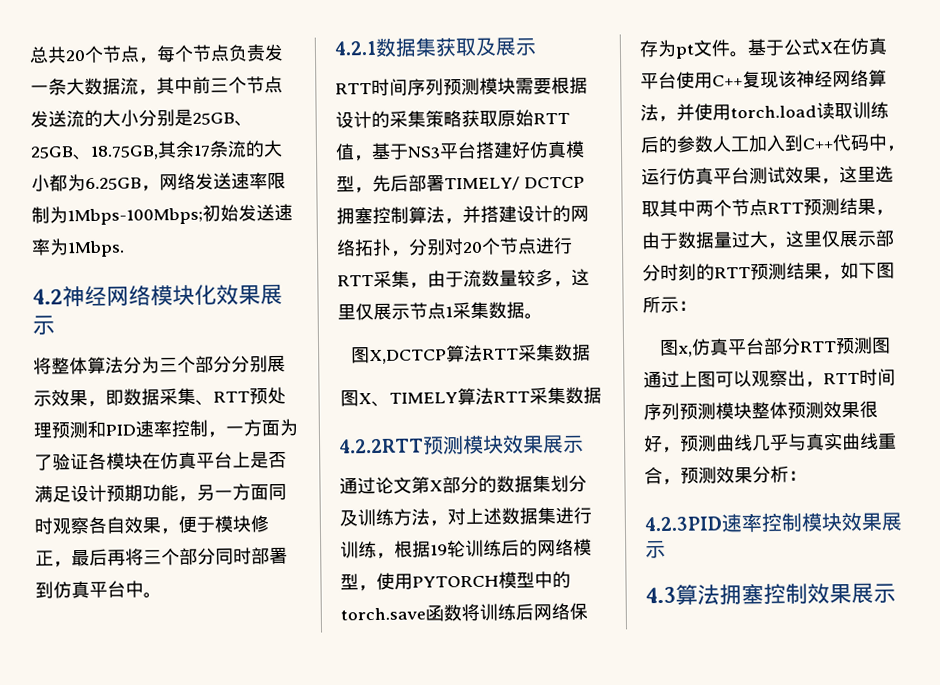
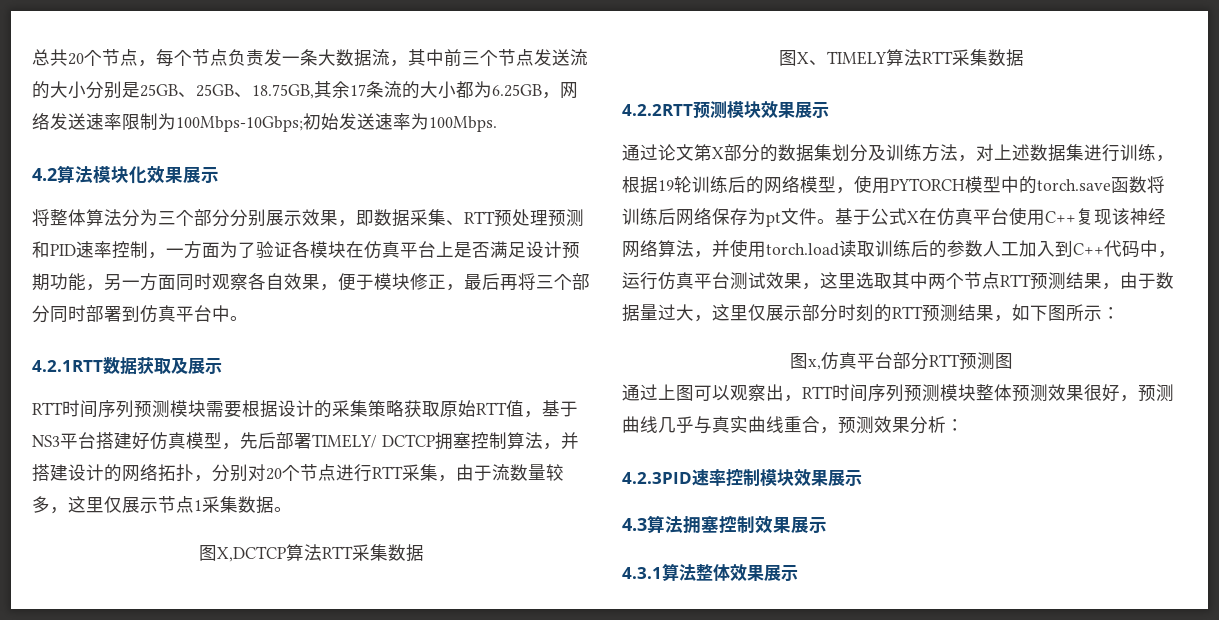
- 总共20个节点，每个节点负责发一条大数据流，其中前三个节点发送流的大小分别是25GB、25GB、18.75GB,其余17条流的大小都为6.25GB，网络发送速率限制为1Mbps-100Mbps;初始发送速率为1Mbps.
+ 总共20个节点，每个节点负责发一条大数据流，其中前三个节点发送流的大小分别是25GB、25GB、18.75GB,其余17条流的大小都为6.25GB，网络发送速率限制为100Mbps-10Gbps;初始发送速率为100Mbps.
- 4.2神经网络模块化效果展示
+ 4.2算法模块化效果展示
- 4.2.1数据集获取及展示
+ 4.2.1RTT数据获取及展示
+ 4.3.1算法整体效果展示

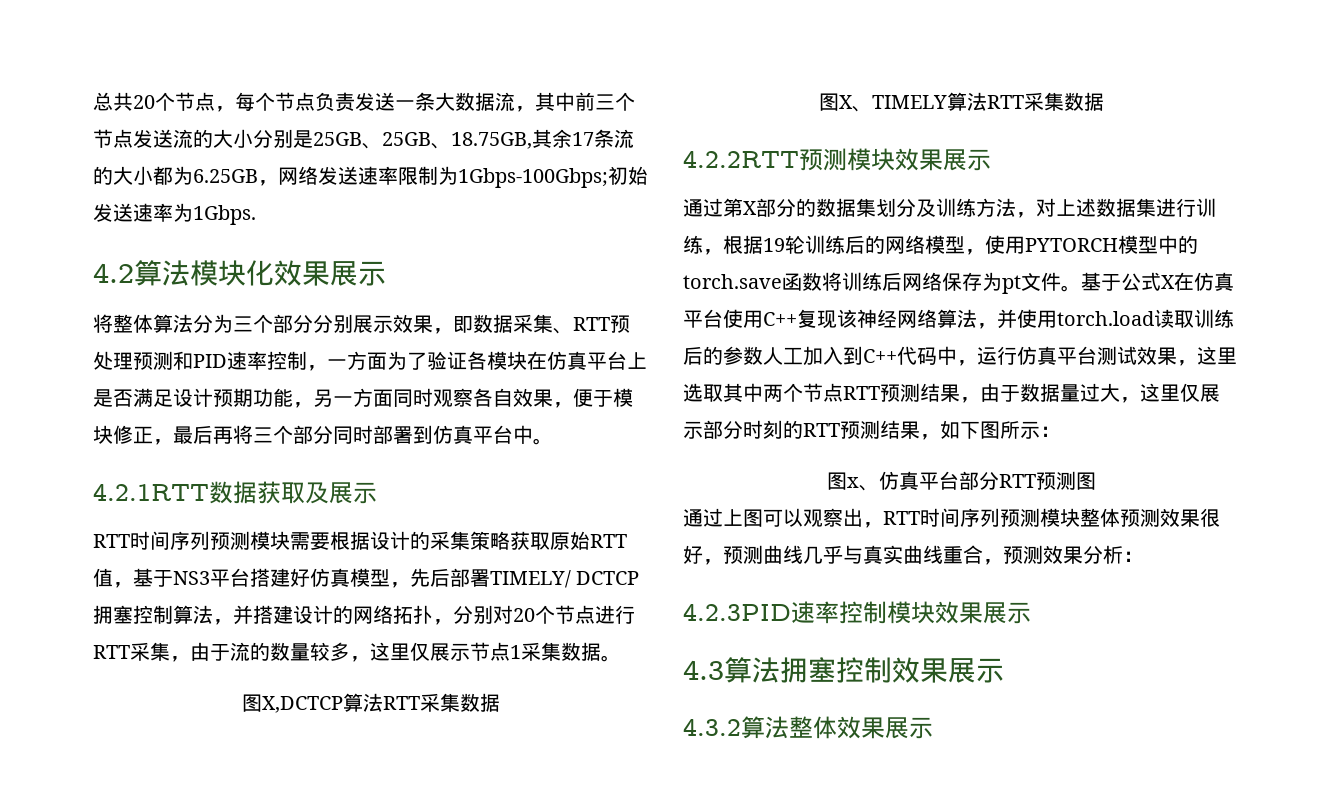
- 总共20个节点，每个节点负责发一条大数据流，其中前三个节点发送流的大小分别是25GB、25GB、18.75GB,其余17条流的大小都为6.25GB，网络发送速率限制为100Mbps-10Gbps;初始发送速率为100Mbps.
+ 总共20个节点，每个节点负责发送一条大数据流，其中前三个节点发送流的大小分别是25GB、25GB、18.75GB,其余17条流的大小都为6.25GB，网络发送速率限制为1Gbps-100Gbps;初始发送速率为1Gbps.
- RTT时间序列预测模块需要根据设计的采集策略获取原始RTT值，基于NS3平台搭建好仿真模型，先后部署TIMELY/ DCTCP拥塞控制算法，并搭建设计的网络拓扑，分别对20个节点进行RTT采集，由于流数量较多，这里仅展示节点1采集数据。
+ RTT时间序列预测模块需要根据设计的采集策略获取原始RTT值，基于NS3平台搭建好仿真模型，先后部署TIMELY/ DCTCP拥塞控制算法，并搭建设计的网络拓扑，分别对20个节点进行RTT采集，由于流的数量较多，这里仅展示节点1采集数据。
- 通过论文第X部分的数据集划分及训练方法，对上述数据集进行训练，根据19轮训练后的网络模型，使用PYTORCH模型中的torch.save函数将训练后网络保存为pt文件。
+ 通过第X部分的数据集划分及训练方法，对上述数据集进行训练，根据19轮训练后的网络模型，使用PYTORCH模型中的torch.save函数将训练后网络保存为pt文件。
- 图x,仿真平台部分RTT预测图
+ 图x、仿真平台部分RTT预测图
- 4.3.1算法整体效果展示
+ 4.3.2算法整体效果展示

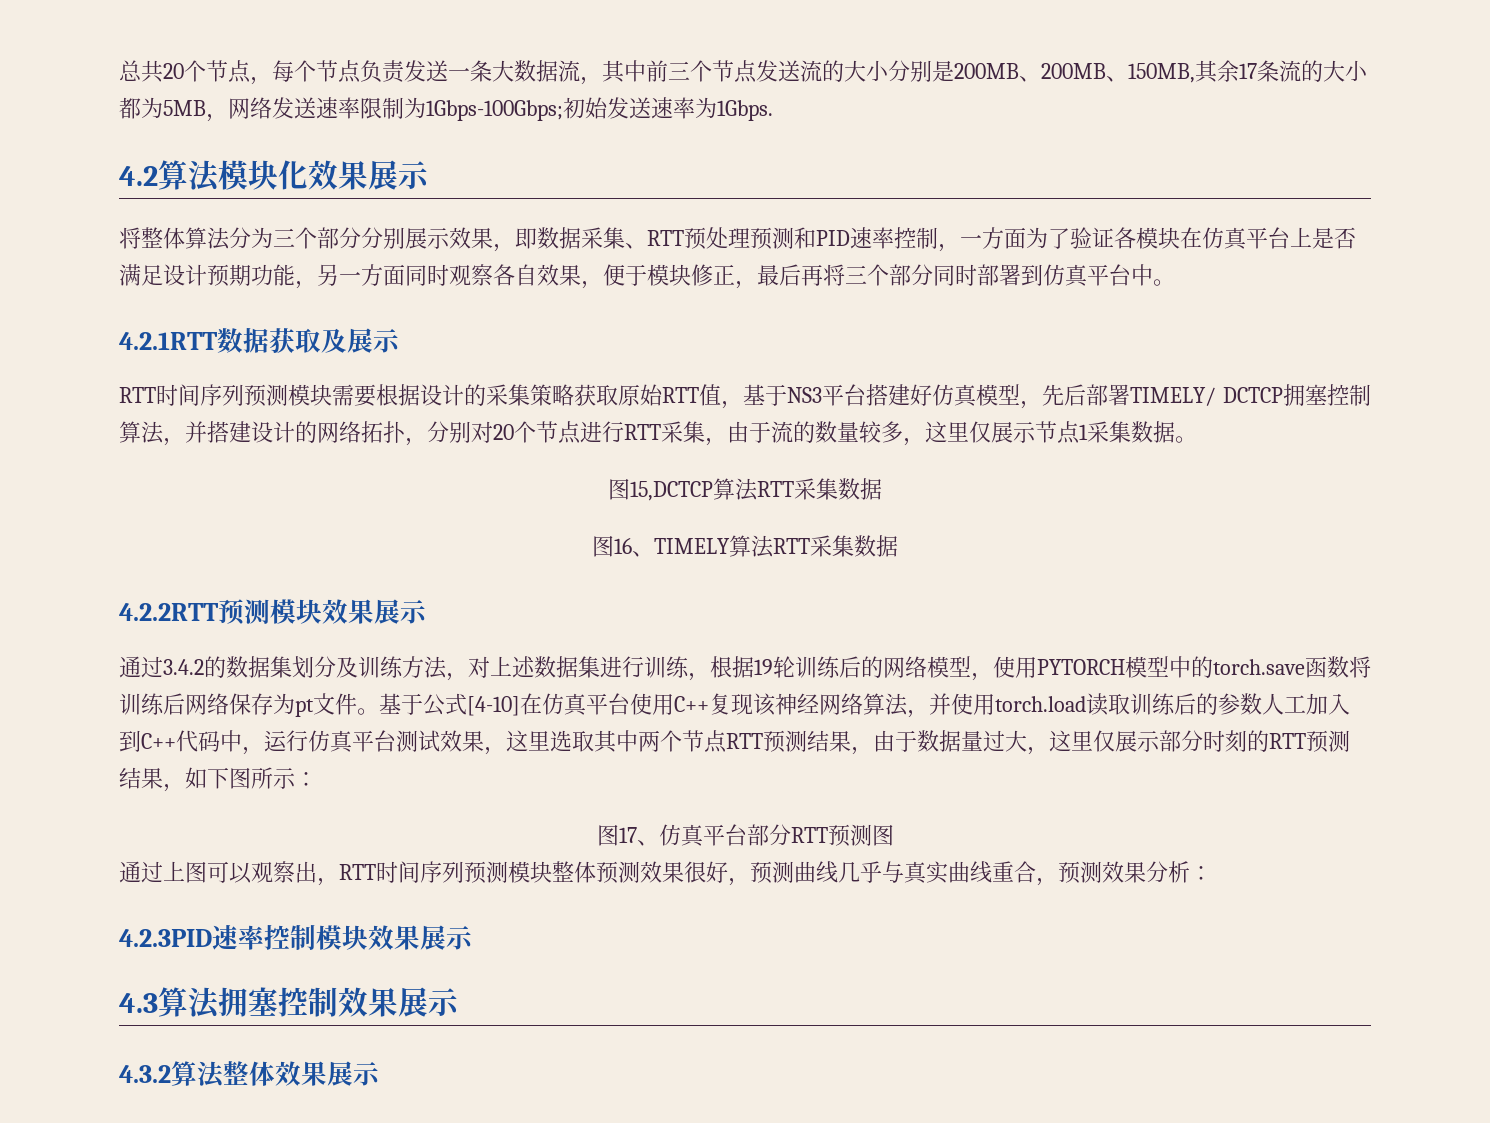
- 总共20个节点，每个节点负责发送一条大数据流，其中前三个节点发送流的大小分别是25GB、25GB、18.75GB,其余17条流的大小都为6.25GB，网络发送速率限制为1Gbps-100Gbps;初始发送速率为1Gbps.
+ 总共20个节点，每个节点负责发送一条大数据流，其中前三个节点发送流的大小分别是200MB、200MB、150MB,其余17条流的大小都为5MB，网络发送速率限制为1Gbps-100Gbps;初始发送速率为1Gbps.
- 图X,DCTCP算法RTT采集数据
+ 图15,DCTCP算法RTT采集数据
- 图X、TIMELY算法RTT采集数据
+ 图16、TIMELY算法RTT采集数据
- 通过第X部分的数据集划分及训练方法，对上述数据集进行训练，根据19轮训练后的网络模型，使用PYTORCH模型中的torch.save函数将训练后网络保存为pt文件。
+ 通过3.4.2的数据集划分及训练方法，对上述数据集进行训练，根据19轮训练后的网络模型，使用PYTORCH模型中的torch.save函数将训练后网络保存为pt文件。
- 基于公式X在仿真平台使用C++复现该神经网络算法，并使用torch.load读取训练后的参数人工加入到C++代码中，运行仿真平台测试效果，这里选取其中两个节点RTT预测结果，由于数据量过大，这里仅展示部分时刻的RTT预测结果，如下图所示：
+ 基于公式[4-10]在仿真平台使用C++复现该神经网络算法，并使用torch.load读取训练后的参数人工加入到C++代码中，运行仿真平台测试效果，这里选取其中两个节点RTT预测结果，由于数据量过大，这里仅展示部分时刻的RTT预测结果，如下图所示：
- 图x、仿真平台部分RTT预测图
+ 图17、仿真平台部分RTT预测图

